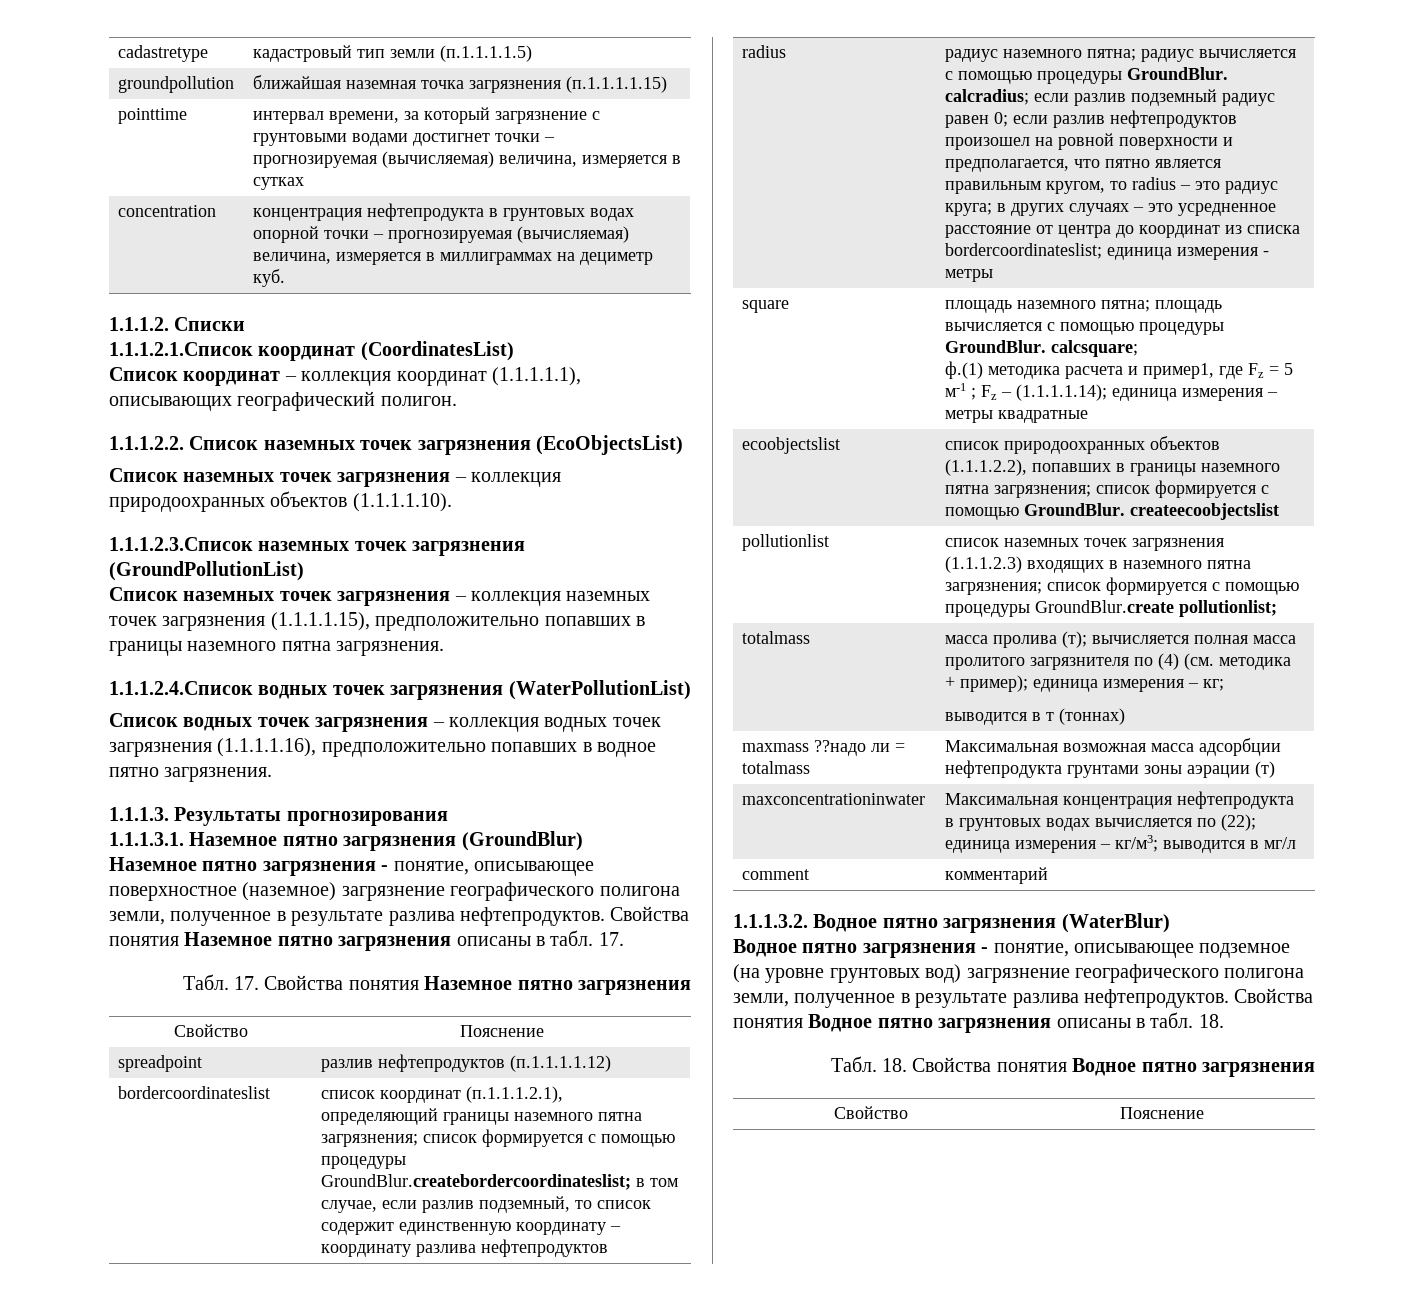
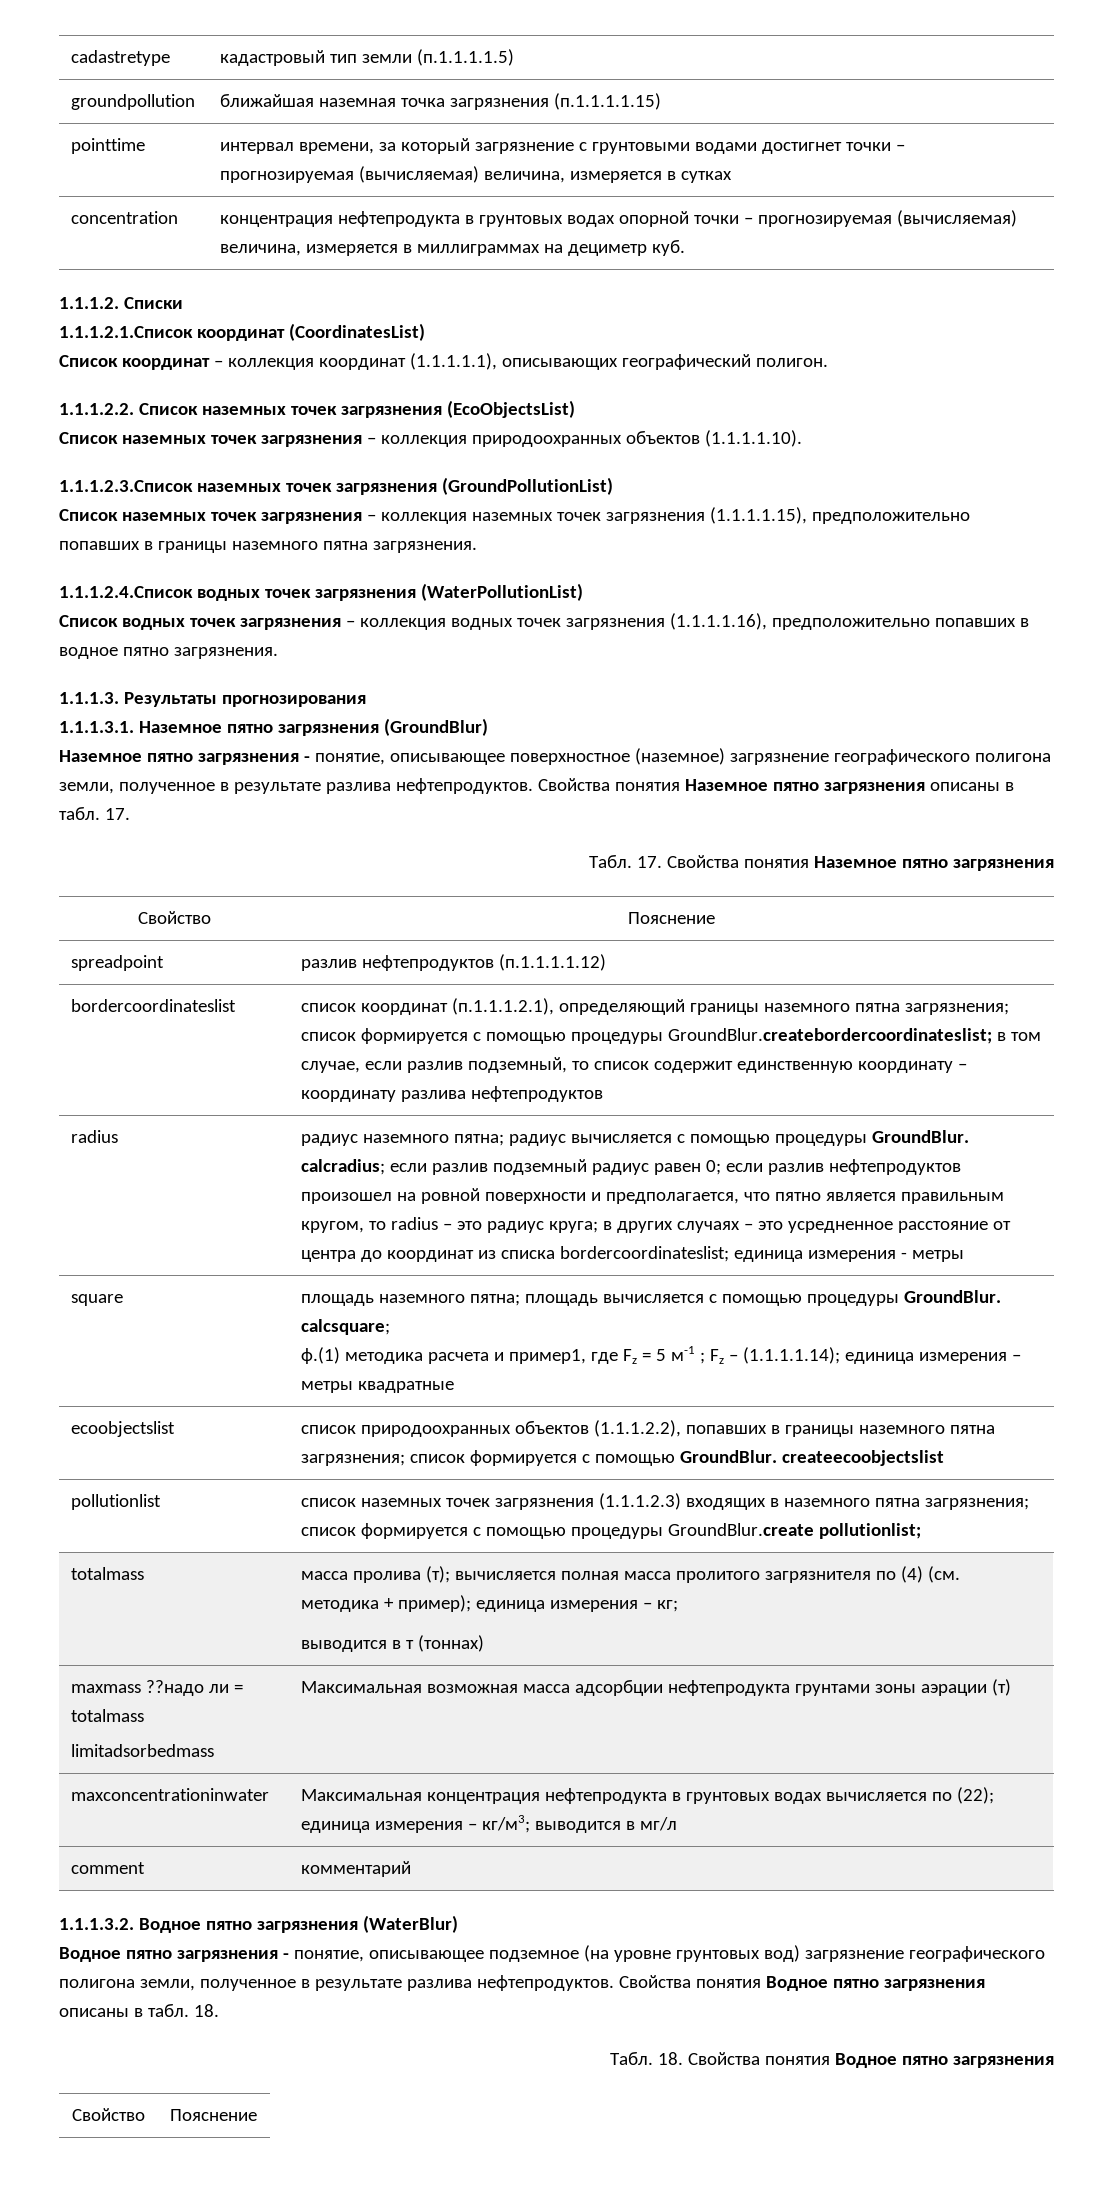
- maxmass ??надо ли = totalmass | Максимальная возможная масса адсорбции нефтепродукта грунтами зоны аэрации (т)
+ maxmass ??надо ли = totalmass
+ limitadsorbedmass | Максимальная возможная масса адсорбции нефтепродукта грунтами зоны аэрации (т)

